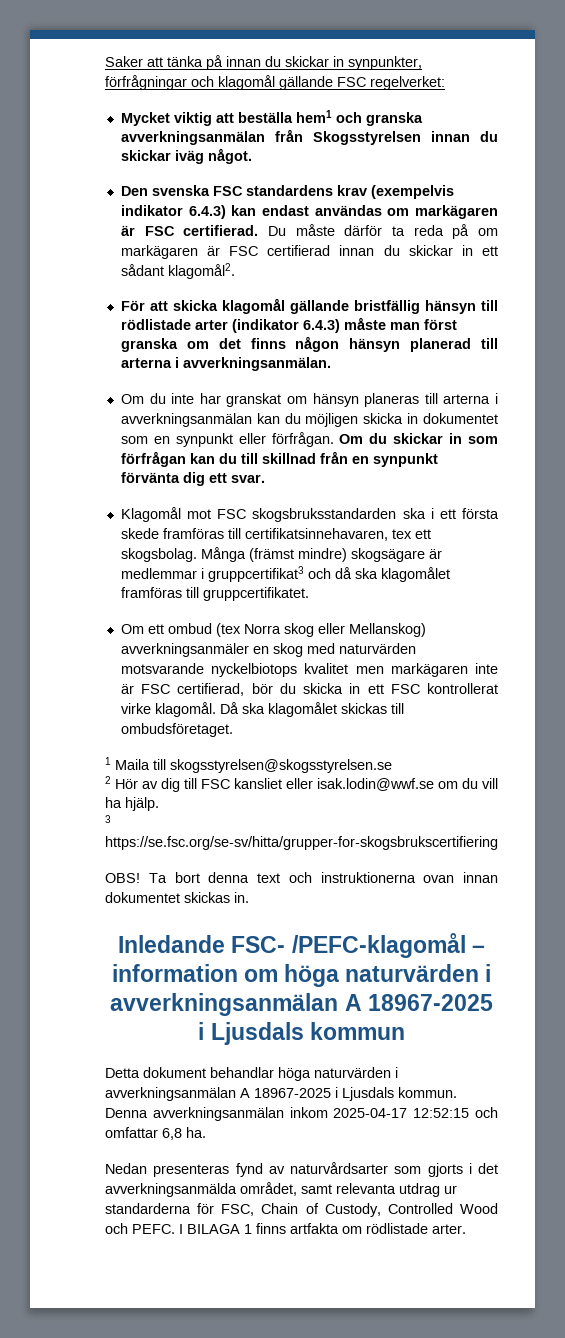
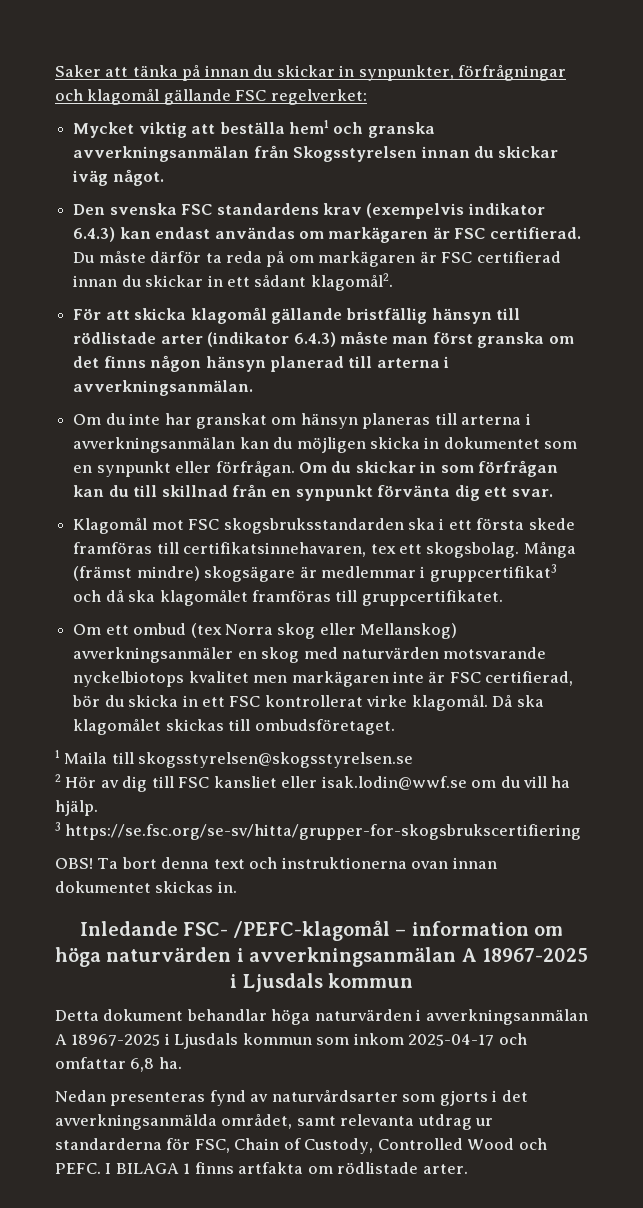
- Detta dokument behandlar höga naturvärden i avverkningsanmälan A 18967-2025 i Ljusdals kommun. Denna avverkningsanmälan inkom 2025-04-17 12:52:15 och omfattar 6,8 ha.
+ Detta dokument behandlar höga naturvärden i avverkningsanmälan A 18967-2025 i Ljusdals kommun som inkom 2025-04-17 och omfattar 6,8 ha.

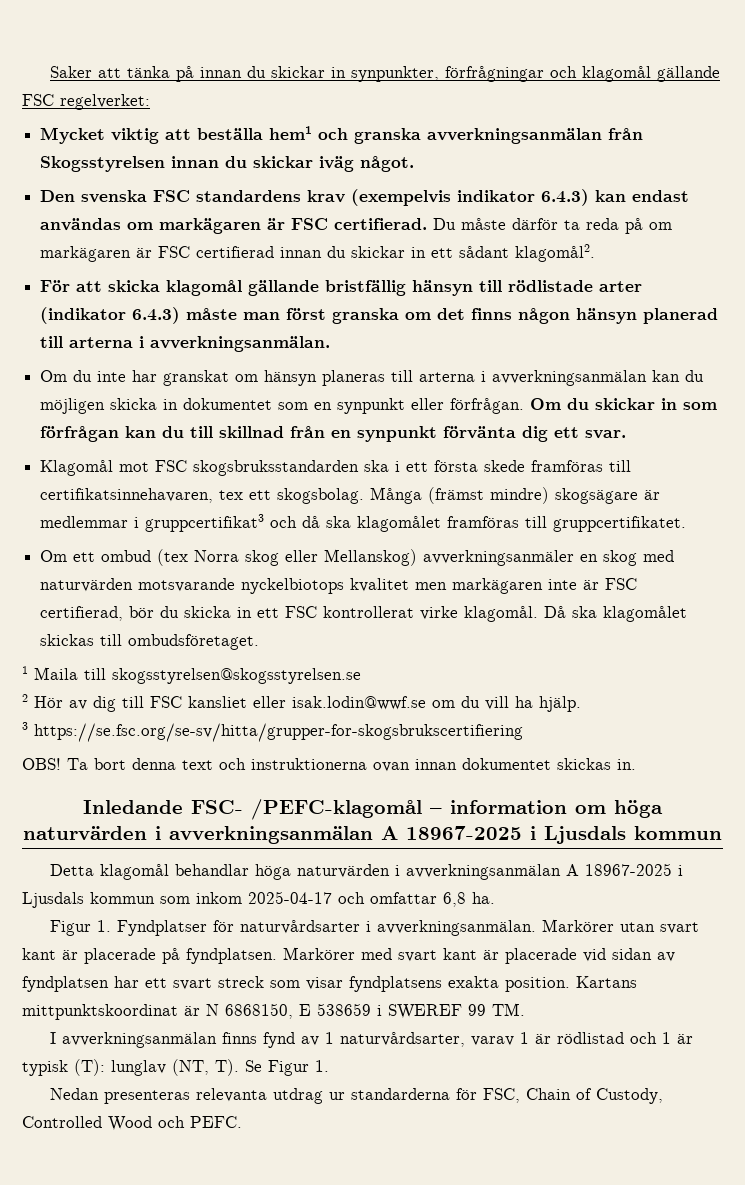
- Detta dokument behandlar höga naturvärden i avverkningsanmälan A 18967-2025 i Ljusdals kommun som inkom 2025-04-17 och omfattar 6,8 ha.
+ Detta klagomål behandlar höga naturvärden i avverkningsanmälan A 18967-2025 i Ljusdals kommun som inkom 2025-04-17 och omfattar 6,8 ha.
- Nedan presenteras fynd av naturvårdsarter som gjorts i det avverkningsanmälda området, samt relevanta utdrag ur standarderna för FSC, Chain of Custody, Controlled Wood och PEFC. I BILAGA 1 finns artfakta om rödlistade arter.
+ Figur 1. Fyndplatser för naturvårdsarter i avverkningsanmälan. Markörer utan svart kant är placerade på fyndplatsen. Markörer med svart kant är placerade vid sidan av fyndplatsen har ett svart streck som visar fyndplatsens exakta position. Kartans mittpunktskoordinat är N 6868150, E 538659 i SWEREF 99 TM.
+ I avverkningsanmälan finns fynd av 1 naturvårdsarter, varav 1 är rödlistad och 1 är typisk (T): lunglav (NT, T). Se Figur 1.
+ Nedan presenteras relevanta utdrag ur standarderna för FSC, Chain of Custody, Controlled Wood och PEFC.

